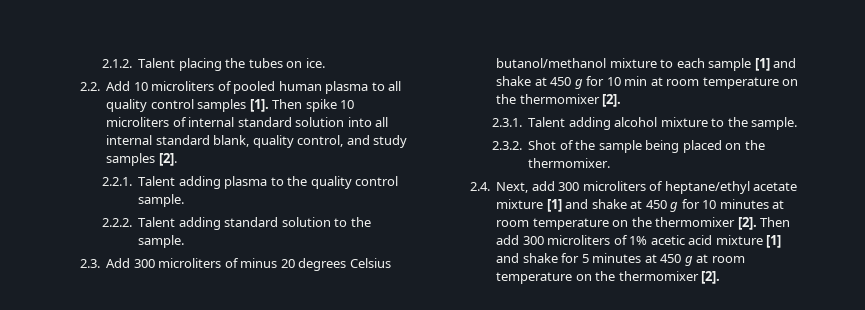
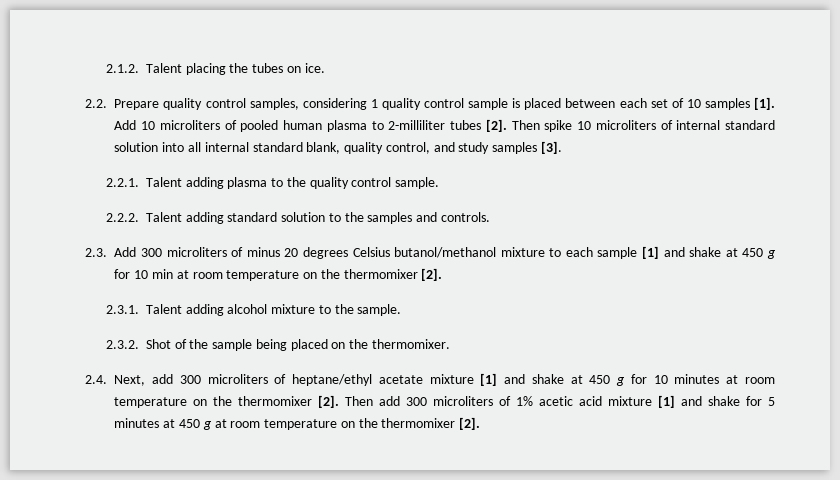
- 2.2. Add 10 microliters of pooled human plasma to all quality control samples [1].
+ 2.2. Prepare quality control samples, considering 1 quality control sample is placed between each set of 10 samples [1]. Add 10 microliters of pooled human plasma to 2-milliliter tubes [2].
- Then spike 10 microliters of internal standard solution into all internal standard blank, quality control, and study samples [2].
+ Then spike 10 microliters of internal standard solution into all internal standard blank, quality control, and study samples [3].
- 2.2.2. Talent adding standard solution to the sample.
+ 2.2.2. Talent adding standard solution to the samples and controls.

